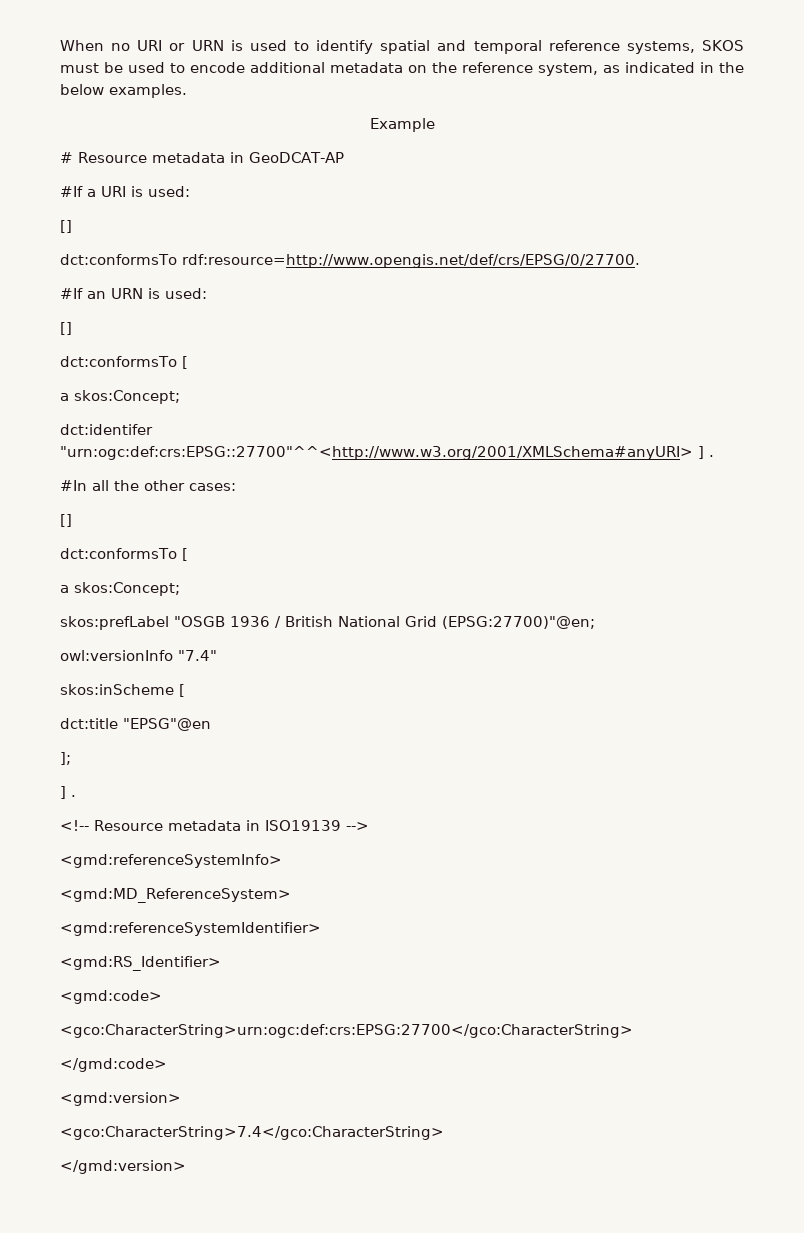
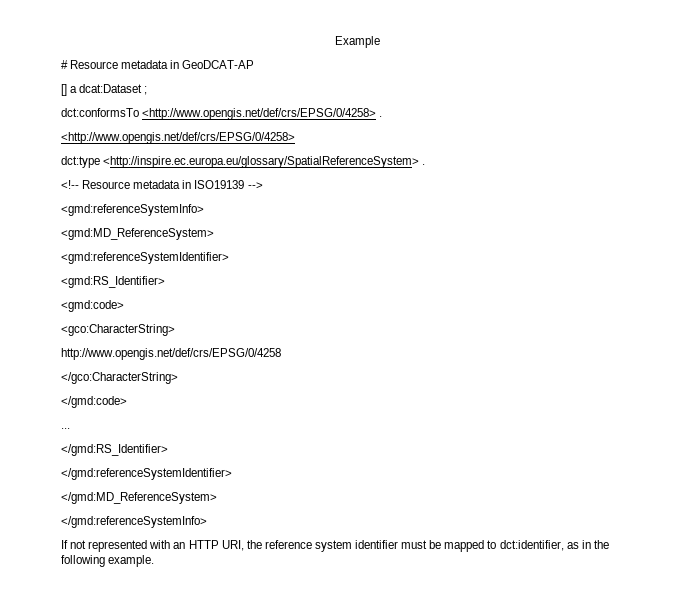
- When no URI or URN is used to identify spatial and temporal reference systems, SKOS must be used to encode additional metadata on the reference system, as indicated in the below examples.
- #If a URI is used:
- []
- dct:conformsTo rdf:resource=http://www.opengis.net/def/crs/EPSG/0/27700.
- #If an URN is used:
- []
- dct:conformsTo [
- a skos:Concept;
- dct:identifer "urn:ogc:def:crs:EPSG::27700"^^<http://www.w3.org/2001/XMLSchema#anyURI> ] .
- #In all the other cases:
- []
- dct:conformsTo [
- a skos:Concept;
- skos:prefLabel "OSGB 1936 / British National Grid (EPSG:27700)"@en;
- owl:versionInfo "7.4"
- skos:inScheme [
- dct:title "EPSG"@en
- ];
- ] .
+ [] a dcat:Dataset ;
+ dct:conformsTo <http://www.opengis.net/def/crs/EPSG/0/4258> .
+ <http://www.opengis.net/def/crs/EPSG/0/4258>
+ dct:type <http://inspire.ec.europa.eu/glossary/SpatialReferenceSystem> .
- <gco:CharacterString>urn:ogc:def:crs:EPSG:27700</gco:CharacterString>
+ <gco:CharacterString>
+ http://www.opengis.net/def/crs/EPSG/0/4258
+ </gco:CharacterString>
  </gmd:code>
- <gmd:version>
- <gco:CharacterString>7.4</gco:CharacterString>
- </gmd:version>
+ ...
+ </gmd:RS_Identifier>
+ </gmd:referenceSystemIdentifier>
+ </gmd:MD_ReferenceSystem>
+ </gmd:referenceSystemInfo>
+ If not represented with an HTTP URI, the reference system identifier must be mapped to dct:identifier, as in the following example.

